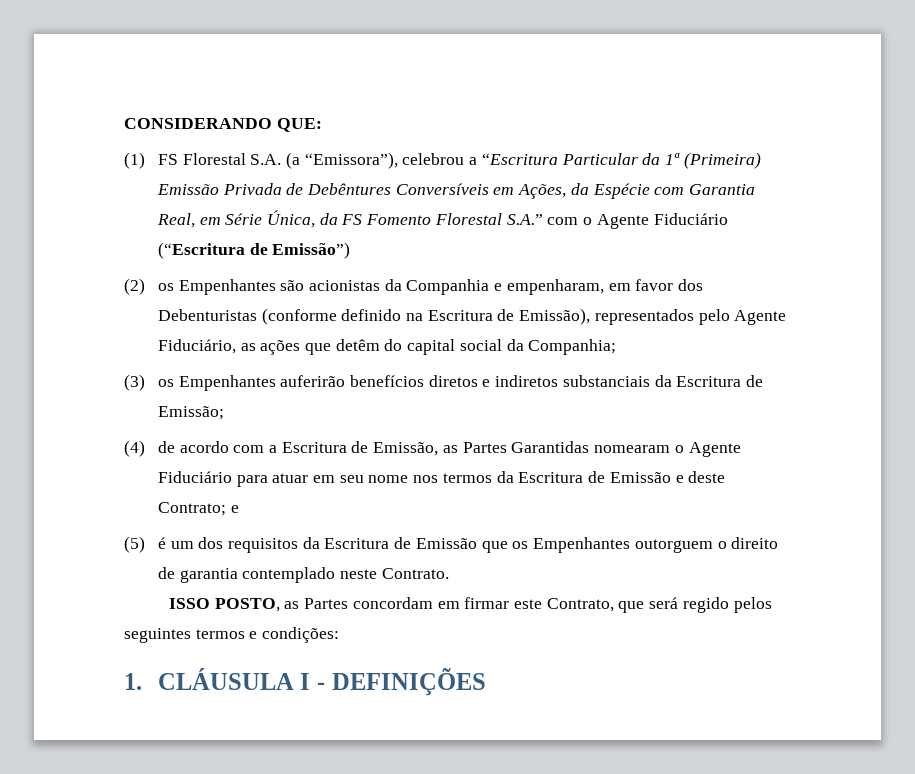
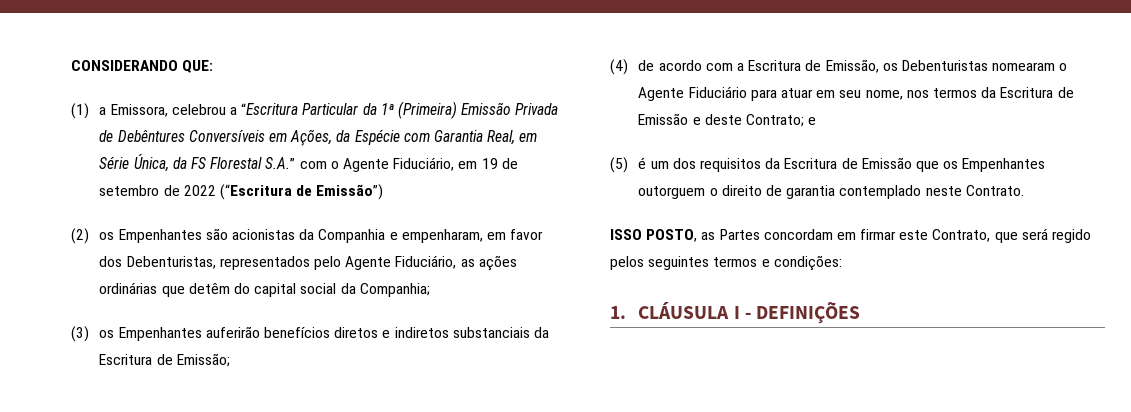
- (1) FS Florestal S.A. (a “Emissora”), celebrou a “Escritura Particular da 1ª (Primeira) Emissão Privada de Debêntures Conversíveis em Ações, da Espécie com Garantia Real, em Série Única, da FS Fomento Florestal S.A.” com o Agente Fiduciário (“Escritura de Emissão”)
+ (1) a Emissora, celebrou a “Escritura Particular da 1ª (Primeira) Emissão Privada de Debêntures Conversíveis em Ações, da Espécie com Garantia Real, em Série Única, da FS Florestal S.A.” com o Agente Fiduciário, em 19 de setembro de 2022 (“Escritura de Emissão”)
- (2) os Empenhantes são acionistas da Companhia e empenharam, em favor dos Debenturistas (conforme definido na Escritura de Emissão), representados pelo Agente Fiduciário, as ações que detêm do capital social da Companhia;
+ (2) os Empenhantes são acionistas da Companhia e empenharam, em favor dos Debenturistas, representados pelo Agente Fiduciário, as ações ordinárias que detêm do capital social da Companhia;
- (4) de acordo com a Escritura de Emissão, as Partes Garantidas nomearam o Agente Fiduciário para atuar em seu nome nos termos da Escritura de Emissão e deste Contrato; e
+ (4) de acordo com a Escritura de Emissão, os Debenturistas nomearam o Agente Fiduciário para atuar em seu nome, nos termos da Escritura de Emissão e deste Contrato; e

